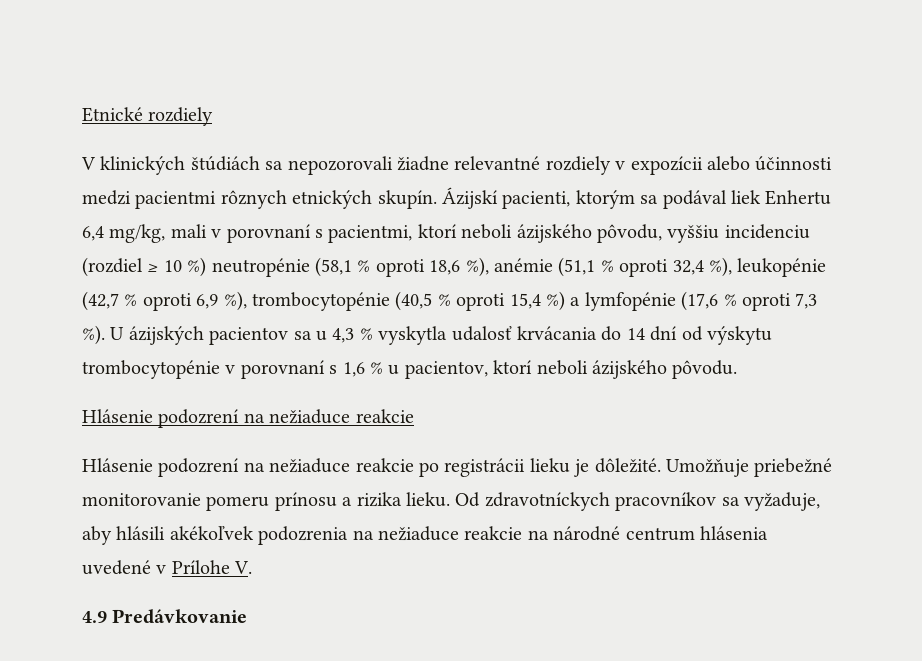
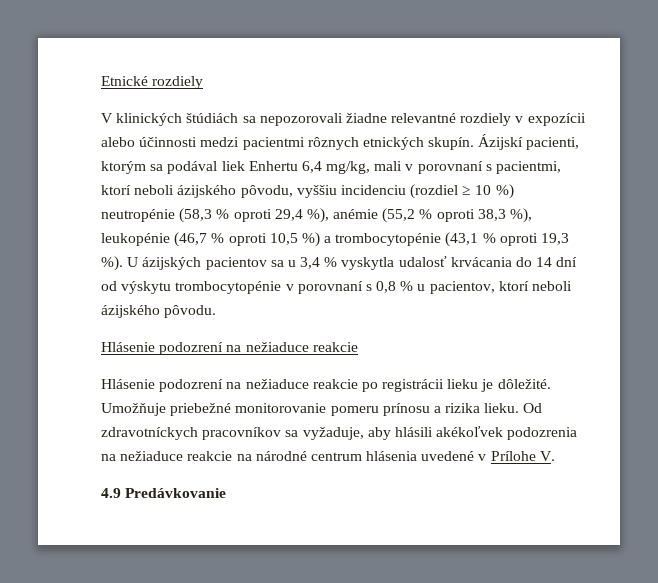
- Ázijskí pacienti, ktorým sa podával liek Enhertu 6,4 mg/kg, mali v porovnaní s pacientmi, ktorí neboli ázijského pôvodu, vyššiu incidenciu (rozdiel ≥ 10 %) neutropénie (58,1 % oproti 18,6 %), anémie (51,1 % oproti 32,4 %), leukopénie (42,7 % oproti 6,9 %), trombocytopénie (40,5 % oproti 15,4 %) a lymfopénie (17,6 % oproti 7,3 %).
+ Ázijskí pacienti, ktorým sa podával liek Enhertu 6,4 mg/kg, mali v porovnaní s pacientmi, ktorí neboli ázijského pôvodu, vyššiu incidenciu (rozdiel ≥ 10 %) neutropénie (58,3 % oproti 29,4 %), anémie (55,2 % oproti 38,3 %), leukopénie (46,7 % oproti 10,5 %) a trombocytopénie (43,1 % oproti 19,3 %).
- U ázijských pacientov sa u 4,3 % vyskytla udalosť krvácania do 14 dní od výskytu trombocytopénie v porovnaní s 1,6 % u pacientov, ktorí neboli ázijského pôvodu.
+ U ázijských pacientov sa u 3,4 % vyskytla udalosť krvácania do 14 dní od výskytu trombocytopénie v porovnaní s 0,8 % u pacientov, ktorí neboli ázijského pôvodu.

